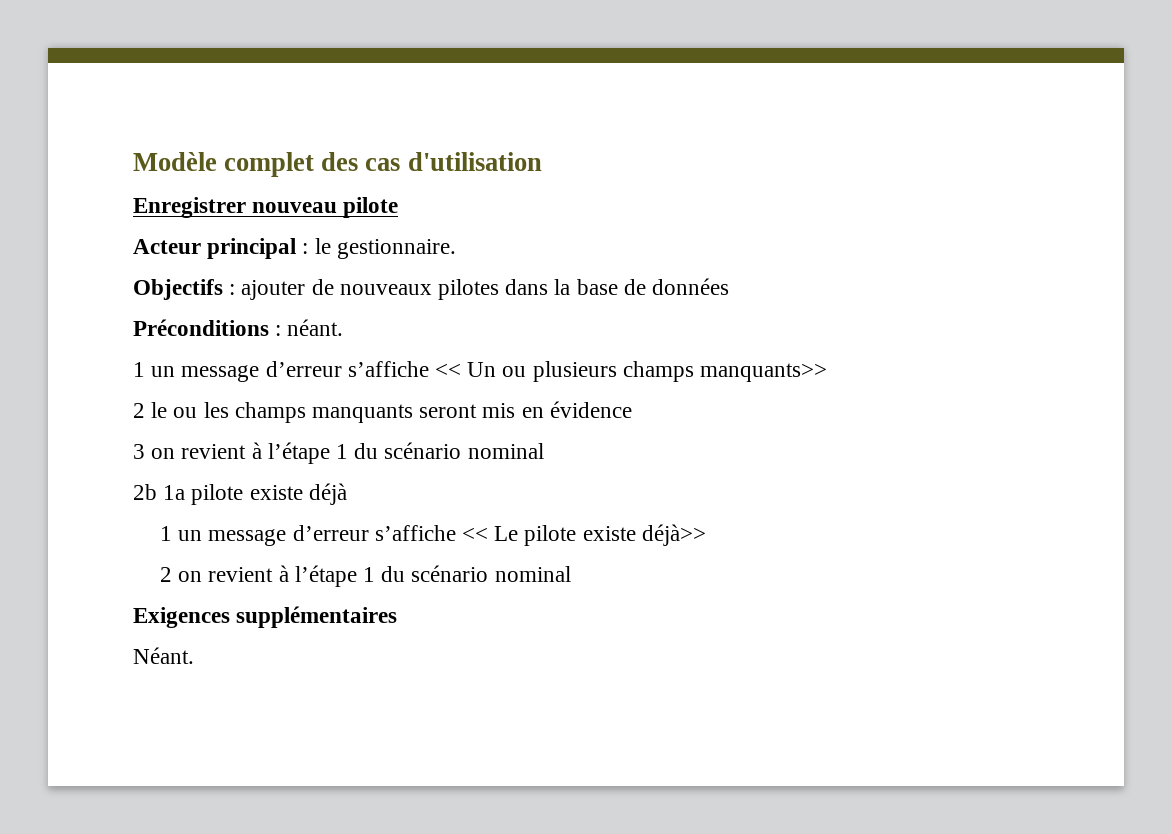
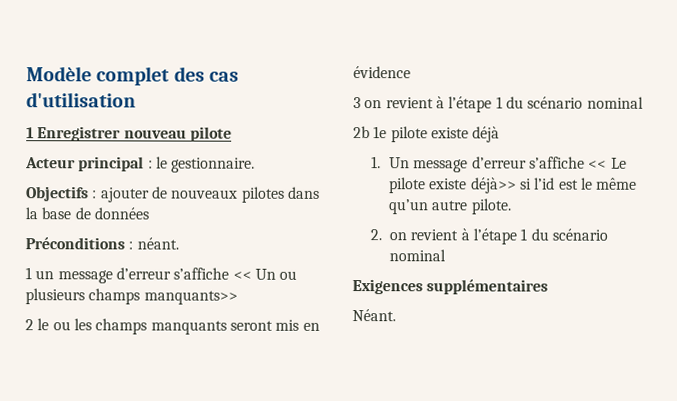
- Enregistrer nouveau pilote
+ 1 Enregistrer nouveau pilote
- 2b 1a pilote existe déjà
+ 2b 1e pilote existe déjà
- 1 un message d’erreur s’affiche << Le pilote existe déjà>>
- 2 on revient à l’étape 1 du scénario nominal
+ 1. Un message d’erreur s’affiche << Le pilote existe déjà>> si l’id est le même qu’un autre pilote.
+ 2. on revient à l’étape 1 du scénario nominal

